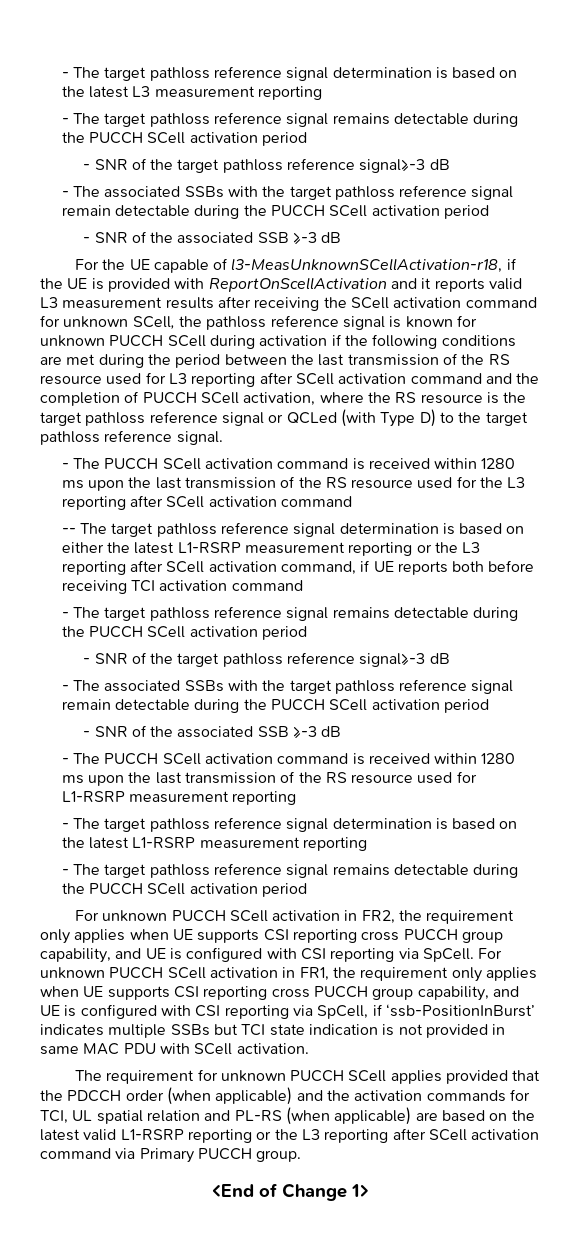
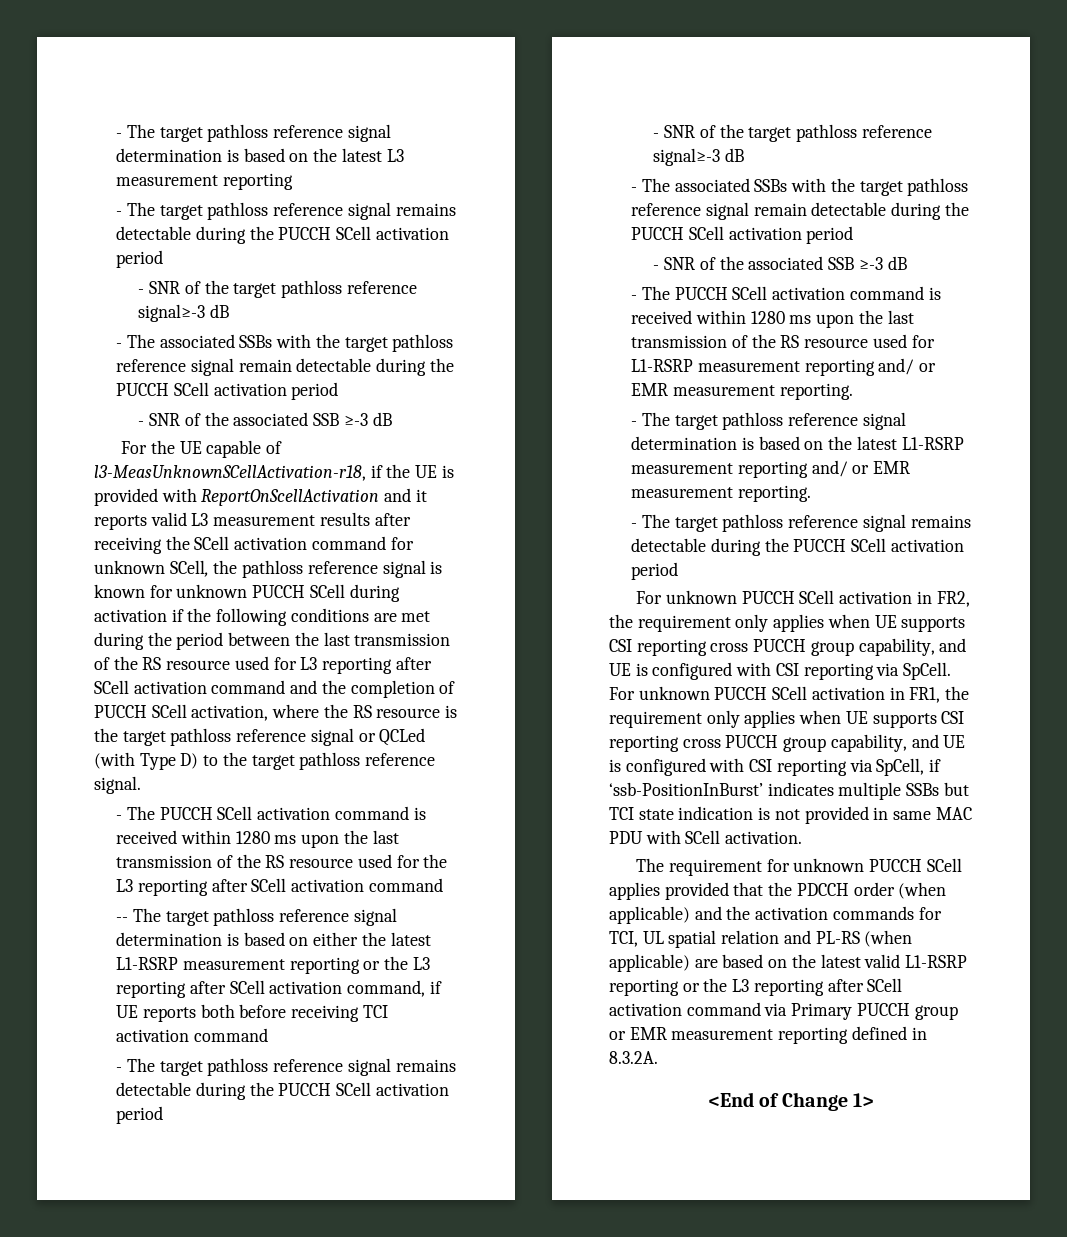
- - The PUCCH SCell activation command is received within 1280 ms upon the last transmission of the RS resource used for L1-RSRP measurement reporting
+ - The PUCCH SCell activation command is received within 1280 ms upon the last transmission of the RS resource used for L1-RSRP measurement reporting and/ or EMR measurement reporting.
- - The target pathloss reference signal determination is based on the latest L1-RSRP measurement reporting
+ - The target pathloss reference signal determination is based on the latest L1-RSRP measurement reporting and/ or EMR measurement reporting.
- The requirement for unknown PUCCH SCell applies provided that the PDCCH order (when applicable) and the activation commands for TCI, UL spatial relation and PL-RS (when applicable) are based on the latest valid L1-RSRP reporting or the L3 reporting after SCell activation command via Primary PUCCH group.
+ The requirement for unknown PUCCH SCell applies provided that the PDCCH order (when applicable) and the activation commands for TCI, UL spatial relation and PL-RS (when applicable) are based on the latest valid L1-RSRP reporting or the L3 reporting after SCell activation command via Primary PUCCH group or EMR measurement reporting defined in 8.3.2A.

